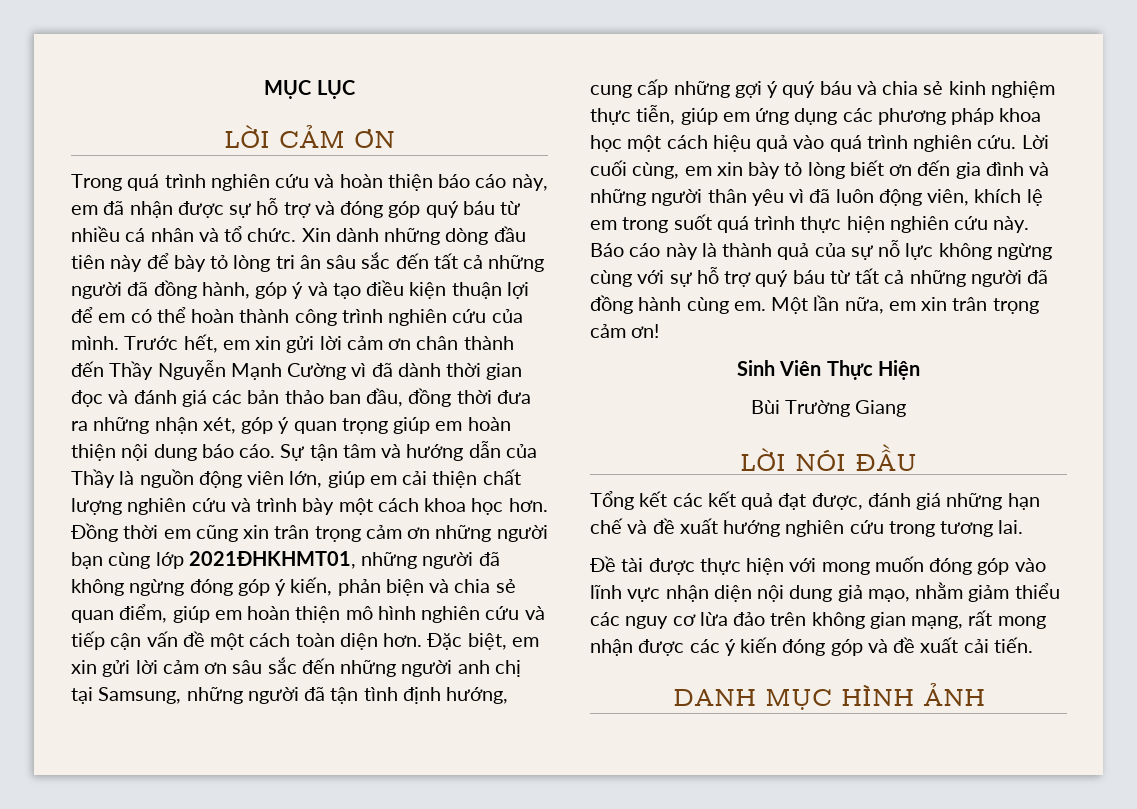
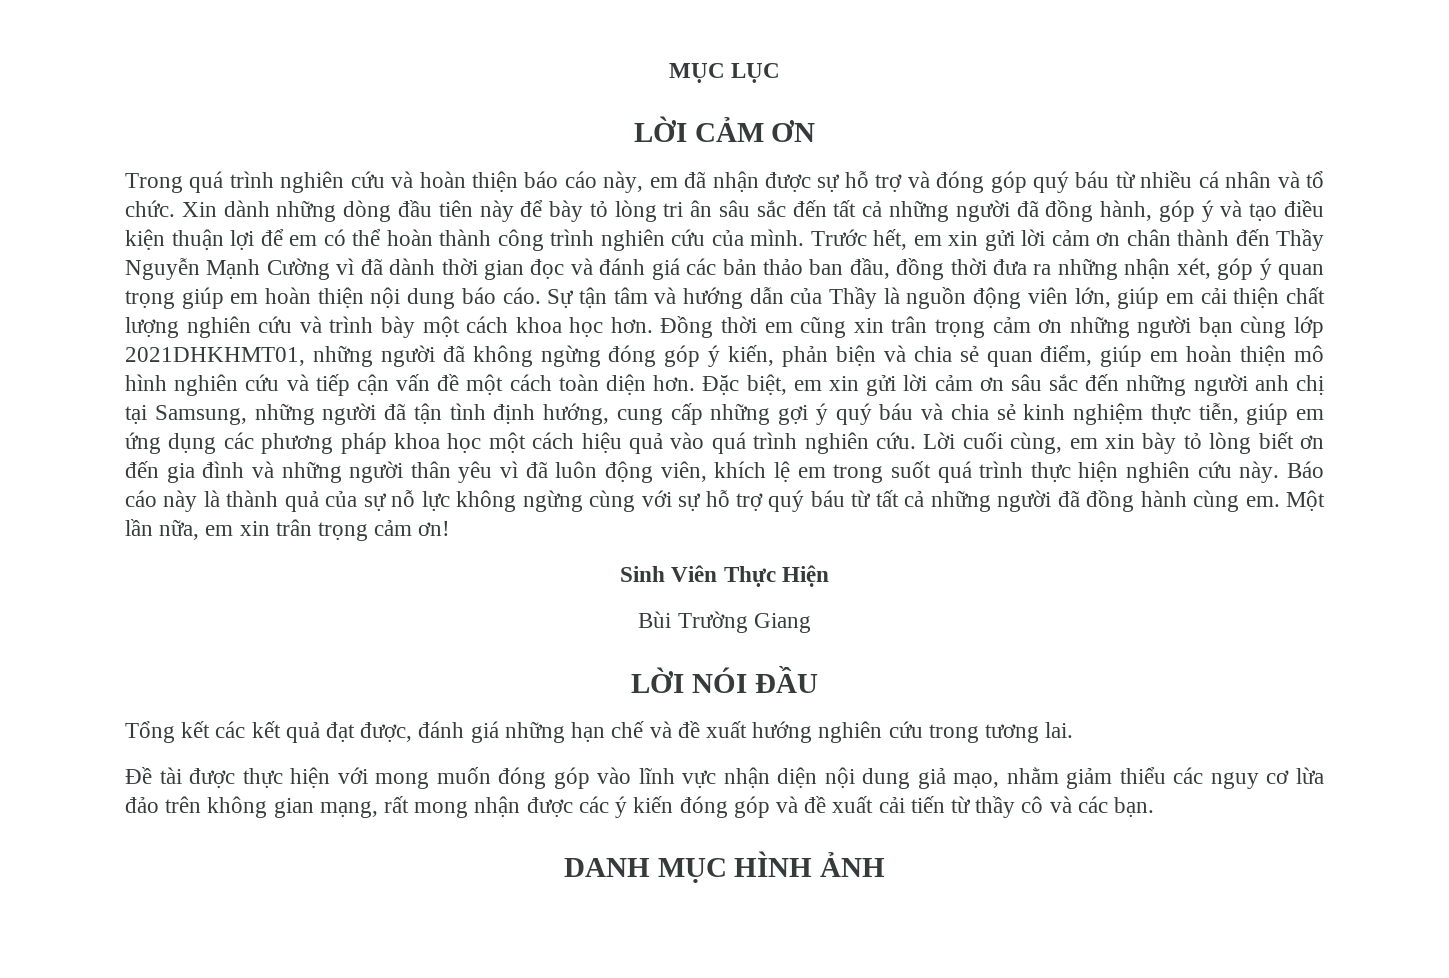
- Đồng thời em cũng xin trân trọng cảm ơn những người bạn cùng lớp 2021ĐHKHMT01, những người đã không ngừng đóng góp ý kiến, phản biện và chia sẻ quan điểm, giúp em hoàn thiện mô hình nghiên cứu và tiếp cận vấn đề một cách toàn diện hơn.
+ Đồng thời em cũng xin trân trọng cảm ơn những người bạn cùng lớp 2021DHKHMT01, những người đã không ngừng đóng góp ý kiến, phản biện và chia sẻ quan điểm, giúp em hoàn thiện mô hình nghiên cứu và tiếp cận vấn đề một cách toàn diện hơn.
- Đề tài được thực hiện với mong muốn đóng góp vào lĩnh vực nhận diện nội dung giả mạo, nhằm giảm thiểu các nguy cơ lừa đảo trên không gian mạng, rất mong nhận được các ý kiến đóng góp và đề xuất cải tiến.
+ Đề tài được thực hiện với mong muốn đóng góp vào lĩnh vực nhận diện nội dung giả mạo, nhằm giảm thiểu các nguy cơ lừa đảo trên không gian mạng, rất mong nhận được các ý kiến đóng góp và đề xuất cải tiến từ thầy cô và các bạn.

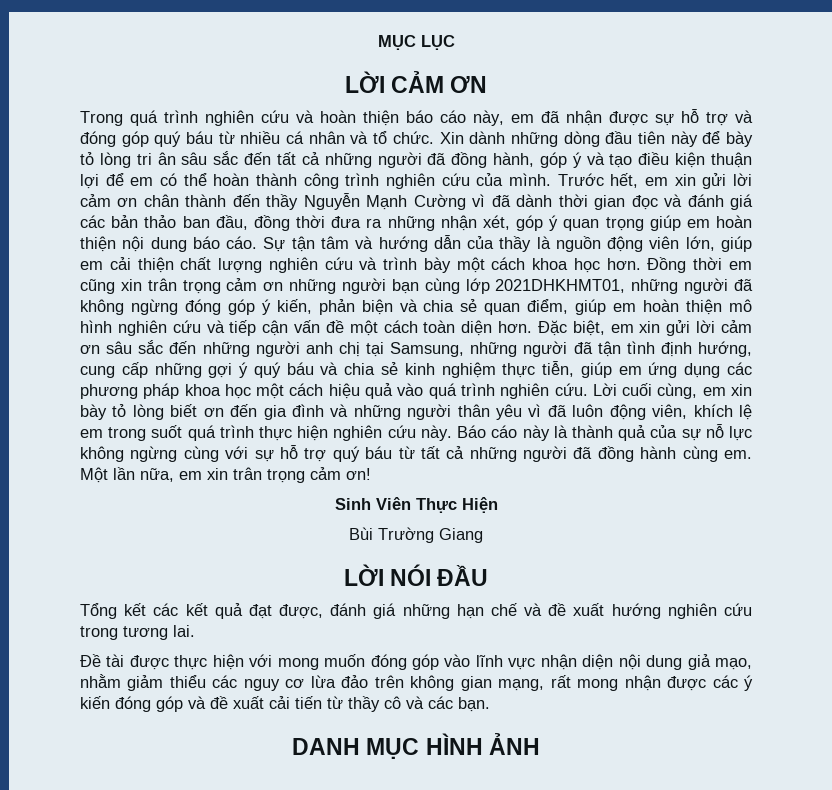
- Trước hết, em xin gửi lời cảm ơn chân thành đến Thầy Nguyễn Mạnh Cường vì đã dành thời gian đọc và đánh giá các bản thảo ban đầu, đồng thời đưa ra những nhận xét, góp ý quan trọng giúp em hoàn thiện nội dung báo cáo.
+ Trước hết, em xin gửi lời cảm ơn chân thành đến thầy Nguyễn Mạnh Cường vì đã dành thời gian đọc và đánh giá các bản thảo ban đầu, đồng thời đưa ra những nhận xét, góp ý quan trọng giúp em hoàn thiện nội dung báo cáo.
- Sự tận tâm và hướng dẫn của Thầy là nguồn động viên lớn, giúp em cải thiện chất lượng nghiên cứu và trình bày một cách khoa học hơn.
+ Sự tận tâm và hướng dẫn của thầy là nguồn động viên lớn, giúp em cải thiện chất lượng nghiên cứu và trình bày một cách khoa học hơn.

